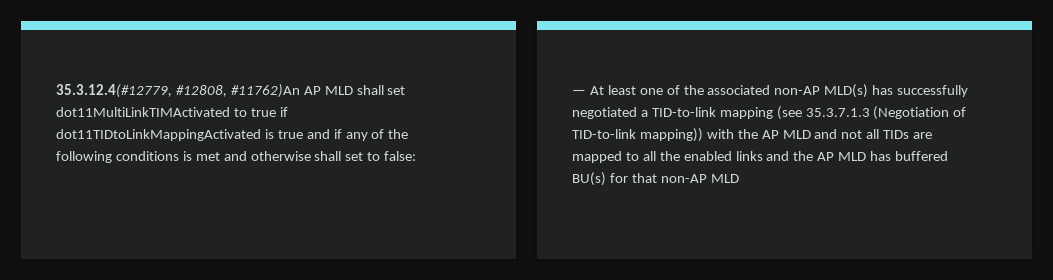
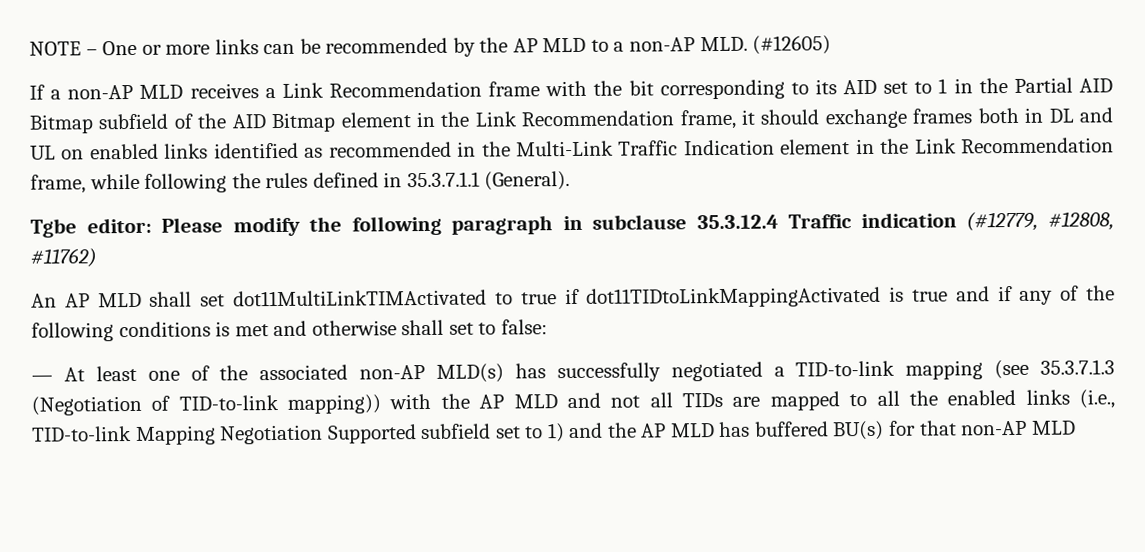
- 35.3.12.4(#12779, #12808, #11762)An AP MLD shall set dot11MultiLinkTIMActivated to true if dot11TIDtoLinkMappingActivated is true and if any of the following conditions is met and otherwise shall set to false:
+ NOTE – One or more links can be recommended by the AP MLD to a non-AP MLD. (#12605)
+ If a non-AP MLD receives a Link Recommendation frame with the bit corresponding to its AID set to 1 in the Partial AID Bitmap subfield of the AID Bitmap element in the Link Recommendation frame, it should exchange frames both in DL and UL on enabled links identified as recommended in the Multi-Link Traffic Indication element in the Link Recommendation frame, while following the rules defined in 35.3.7.1.1 (General).
+ Tgbe editor: Please modify the following paragraph in subclause 35.3.12.4 Traffic indication (#12779, #12808, #11762)
+ An AP MLD shall set dot11MultiLinkTIMActivated to true if dot11TIDtoLinkMappingActivated is true and if any of the following conditions is met and otherwise shall set to false:
- — At least one of the associated non-AP MLD(s) has successfully negotiated a TID-to-link mapping (see 35.3.7.1.3 (Negotiation of TID-to-link mapping)) with the AP MLD and not all TIDs are mapped to all the enabled links and the AP MLD has buffered BU(s) for that non-AP MLD
+ — At least one of the associated non-AP MLD(s) has successfully negotiated a TID-to-link mapping (see 35.3.7.1.3 (Negotiation of TID-to-link mapping)) with the AP MLD and not all TIDs are mapped to all the enabled links (i.e., TID-to-link Mapping Negotiation Supported subfield set to 1) and the AP MLD has buffered BU(s) for that non-AP MLD

